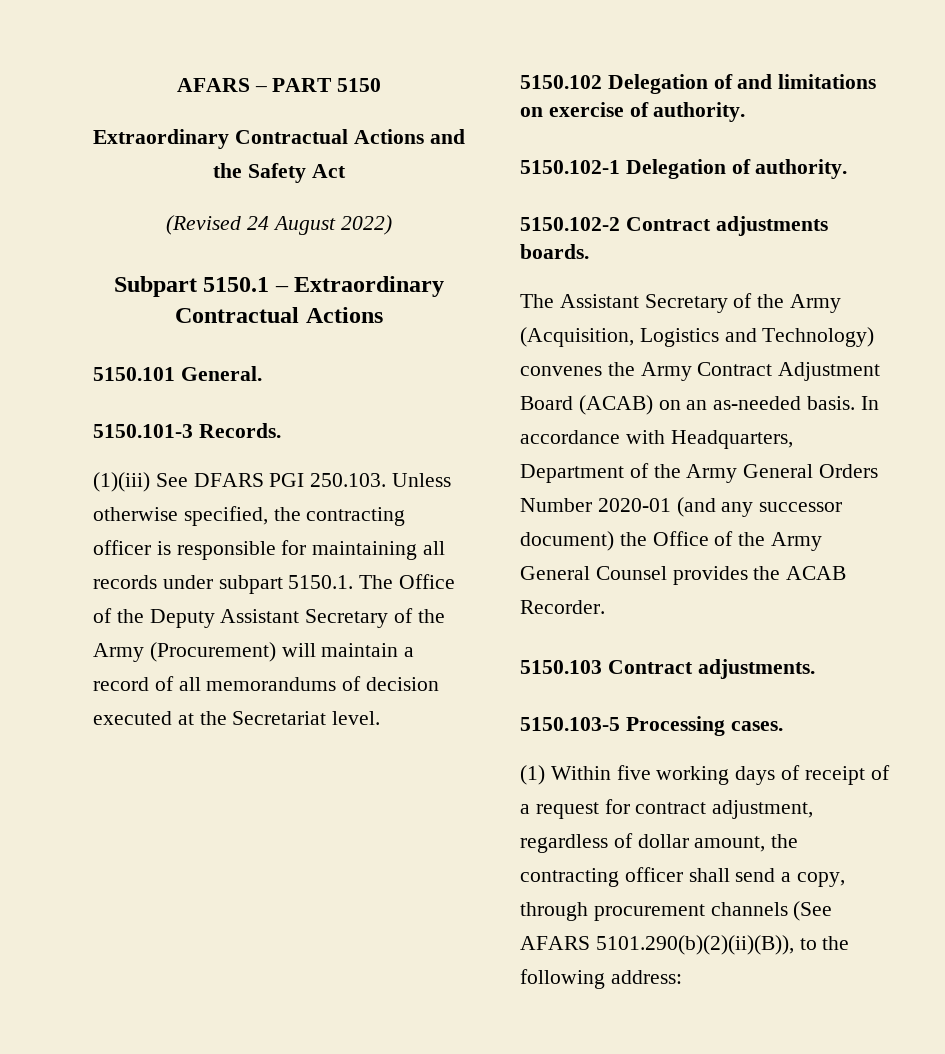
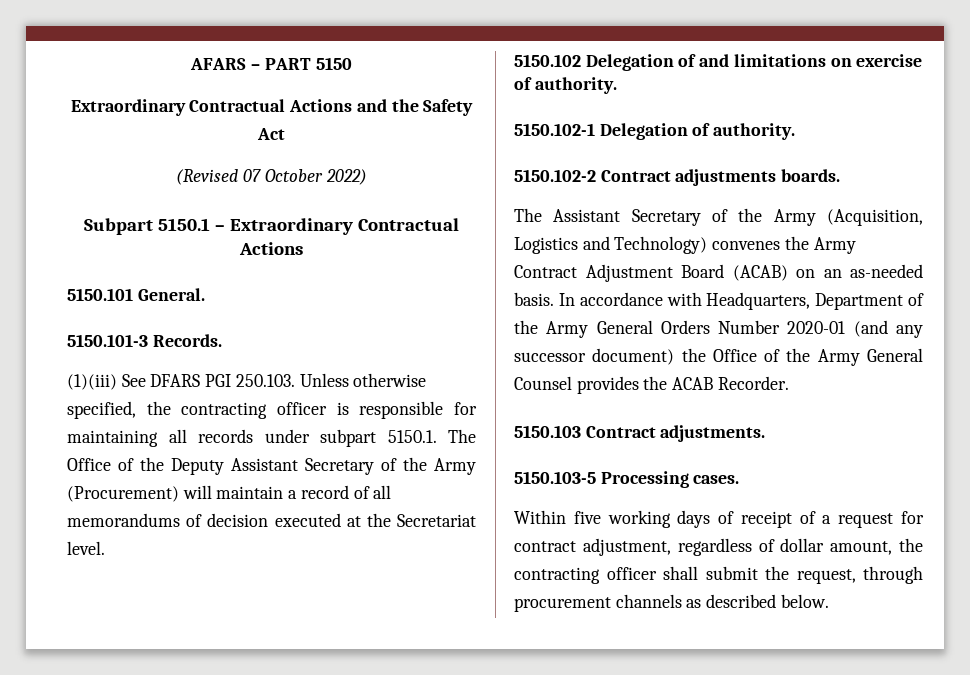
- (Revised 24 August 2022)
+ (Revised 07 October 2022)
- (1) Within five working days of receipt of a request for contract adjustment, regardless of dollar amount, the contracting officer shall send a copy, through procurement channels (See AFARS 5101.290(b)(2)(ii)(B)), to the following address:
+ Within five working days of receipt of a request for contract adjustment, regardless of dollar amount, the contracting officer shall submit the request, through procurement channels as described below.

